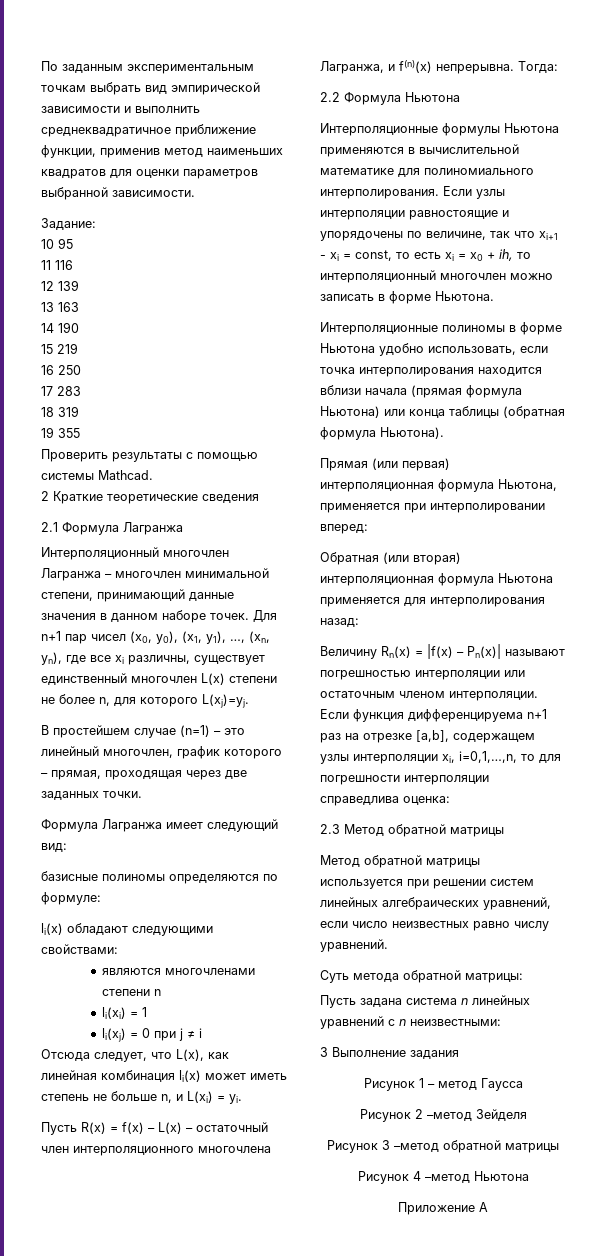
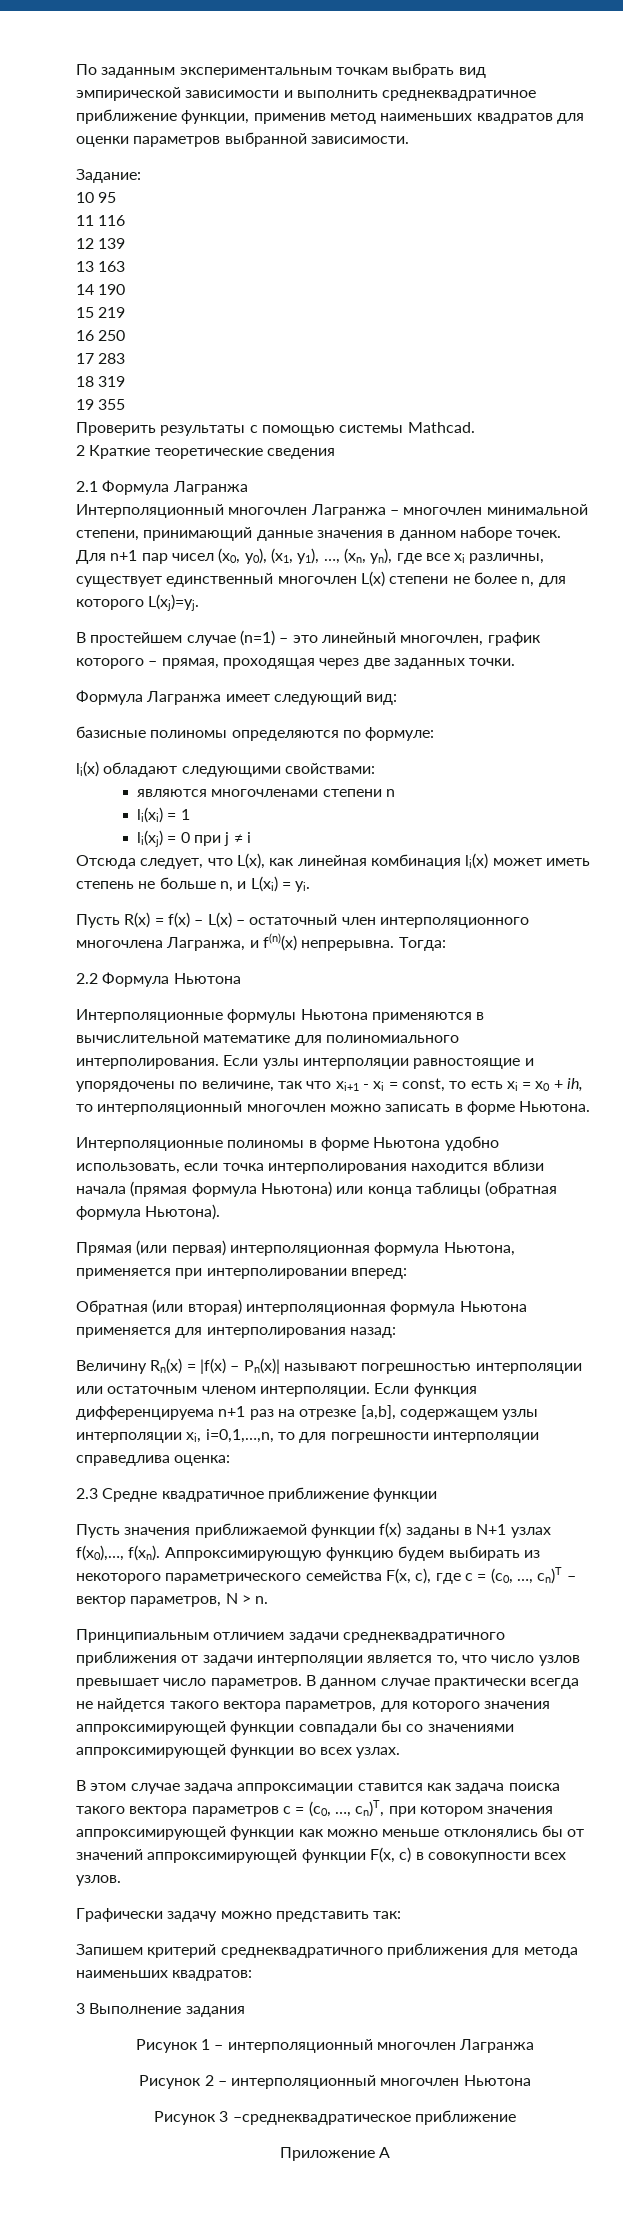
- 2.3 Метод обратной матрицы
- Метод обратной матрицы используется при решении систем линейных алгебраических уравнений, если число неизвестных равно числу уравнений.
- Суть метода обратной матрицы:
- Пусть задана система n линейных уравнений с n неизвестными:
+ 2.3 Средне квадратичное приближение функции
+ Пусть значения приближаемой функции f(x) заданы в N+1 узлах f(x0),…, f(xn). Аппроксимирующую функцию будем выбирать из некоторого параметрического семейства F(x, c), где c = (c0, …, cn)T – вектор параметров, N > n.
+ Принципиальным отличием задачи среднеквадратичного приближения от задачи интерполяции является то, что число узлов превышает число параметров. В данном случае практически всегда не найдется такого вектора параметров, для которого значения аппроксимирующей функции совпадали бы со значениями аппроксимирующей функции во всех узлах.
+ В этом случае задача аппроксимации ставится как задача поиска такого вектора параметров c = (c0, …, cn)T, при котором значения аппроксимирующей функции как можно меньше отклонялись бы от значений аппроксимирующей функции F(x, c) в совокупности всех узлов.
+ Графически задачу можно представить так:
+ Запишем критерий среднеквадратичного приближения для метода наименьших квадратов:
- Рисунок 1 – метод Гаусса
+ Рисунок 1 – интерполяционный многочлен Лагранжа
- Рисунок 2 –метод Зейделя
- Рисунок 3 –метод обратной матрицы
- Рисунок 4 –метод Ньютона
+ Рисунок 2 – интерполяционный многочлен Ньютона
+ Рисунок 3 –среднеквадратическое приближение

